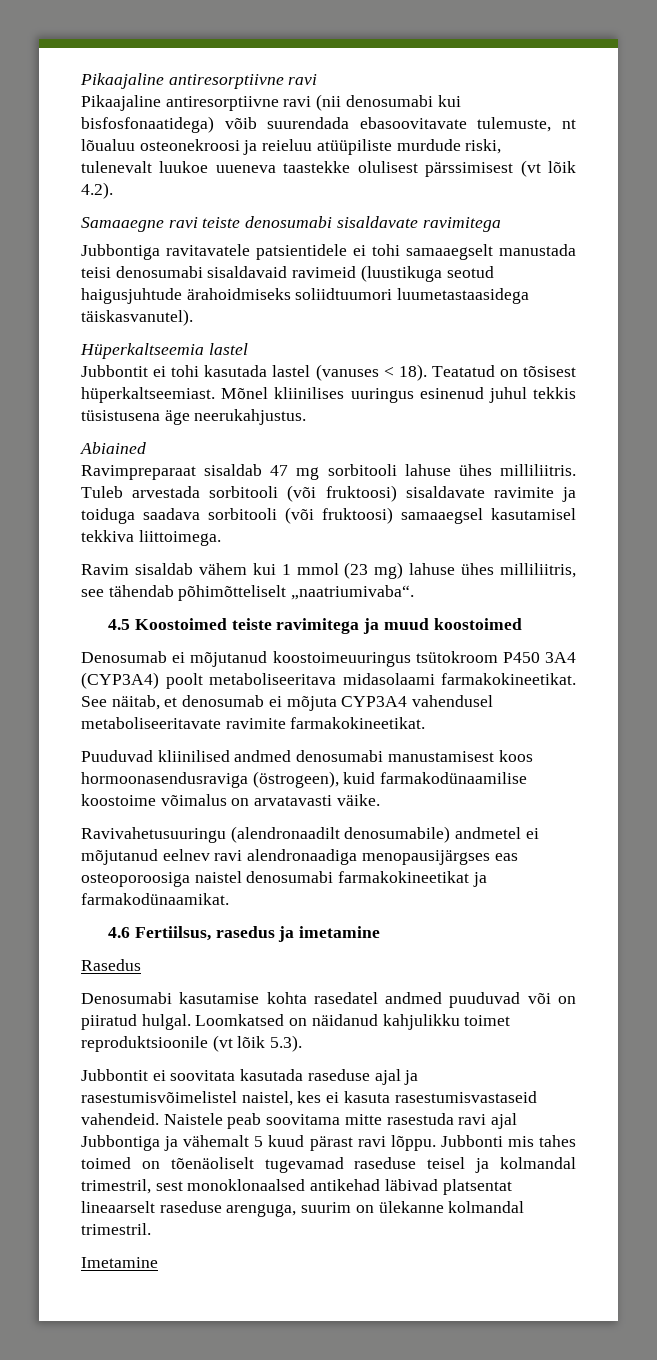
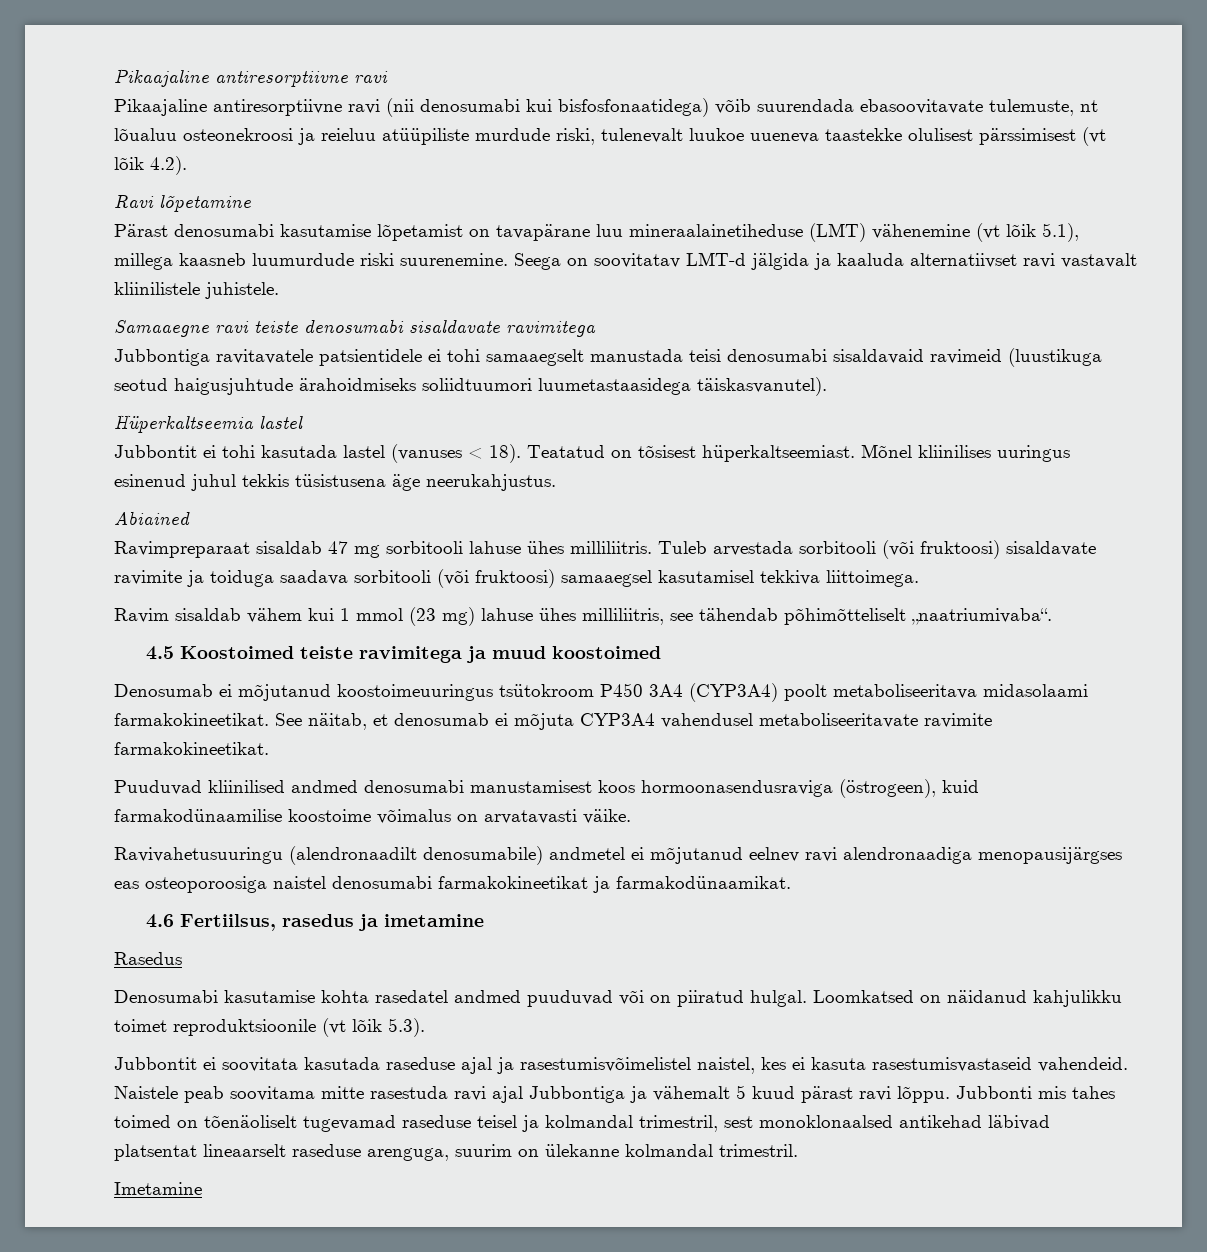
+ Ravi lõpetamine
+ Pärast denosumabi kasutamise lõpetamist on tavapärane luu mineraalainetiheduse (LMT) vähenemine (vt lõik 5.1), millega kaasneb luumurdude riski suurenemine. Seega on soovitatav LMT-d jälgida ja kaaluda alternatiivset ravi vastavalt kliinilistele juhistele.

